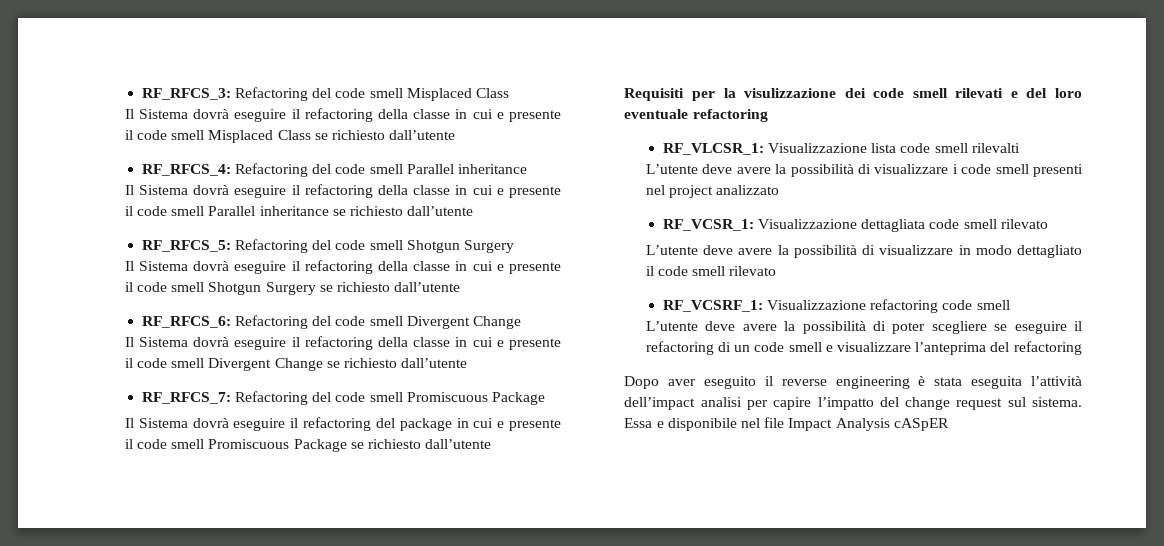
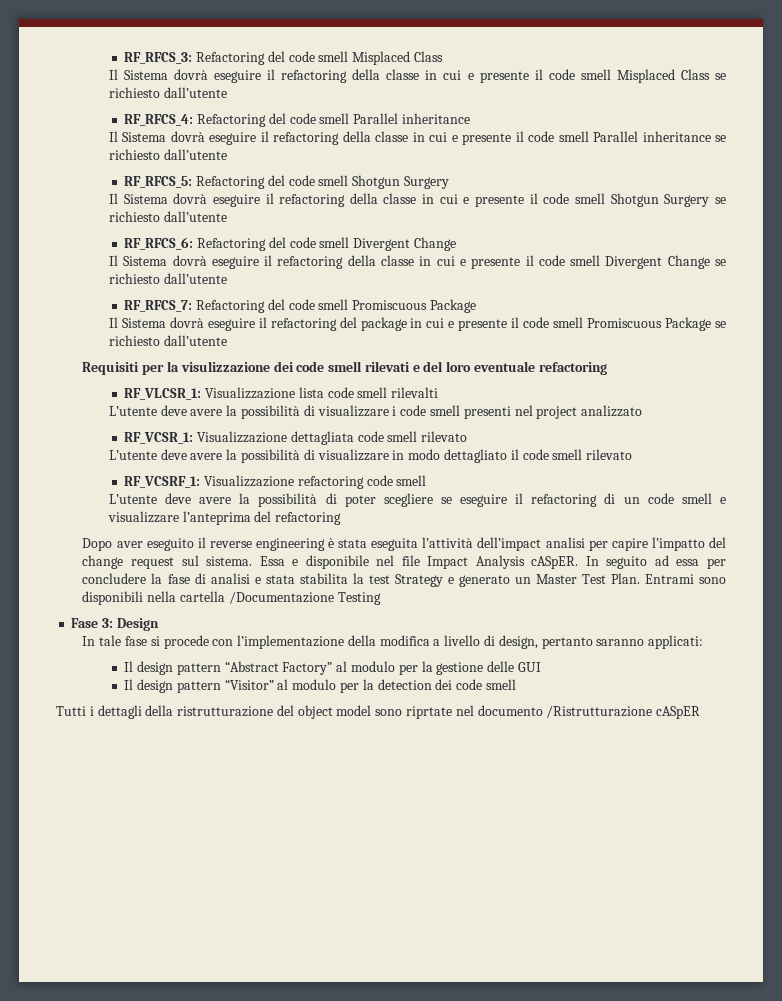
- Essa e disponibile nel file Impact Analysis cASpER
+ Essa e disponibile nel file Impact Analysis cASpER. In seguito ad essa per concludere la fase di analisi e stata stabilita la test Strategy e generato un Master Test Plan. Entrami sono disponibili nella cartella /Documentazione Testing
+ Fase 3: Design
+ In tale fase si procede con l’implementazione della modifica a livello di design, pertanto saranno applicati:
+ Il design pattern “Abstract Factory” al modulo per la gestione delle GUI
+ Il design pattern “Visitor” al modulo per la detection dei code smell
+ Tutti i dettagli della ristrutturazione del object model sono riprtate nel documento /Ristrutturazione cASpER

